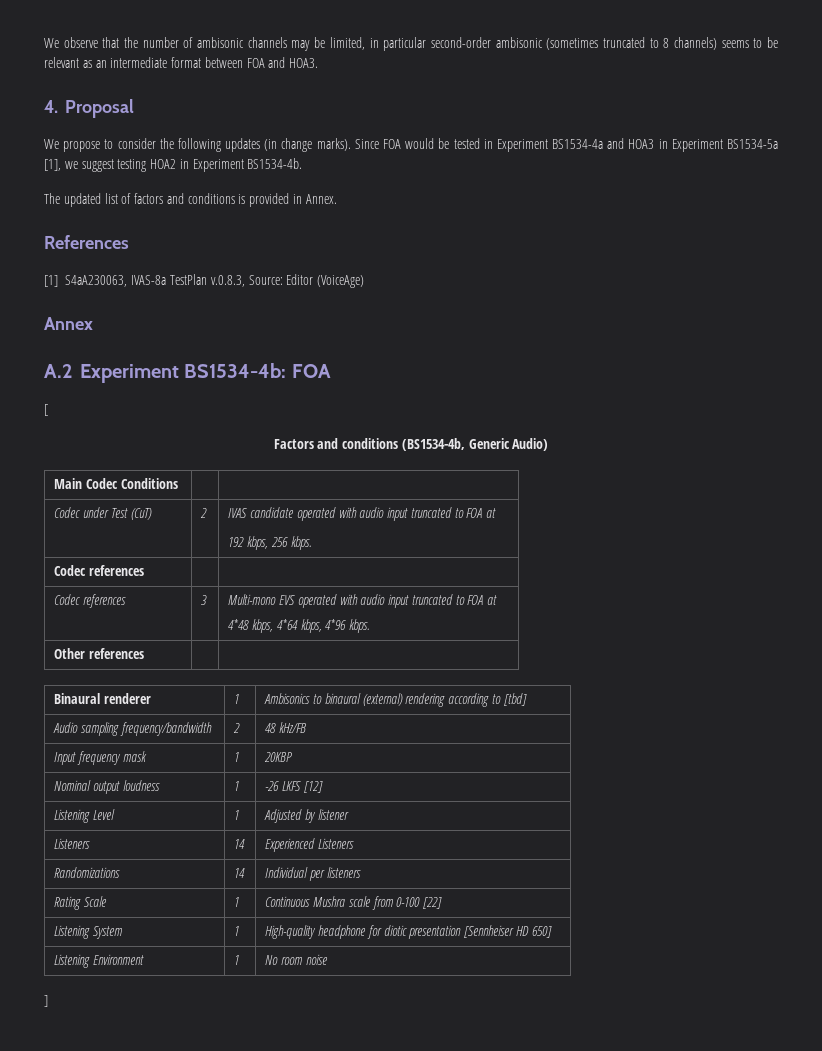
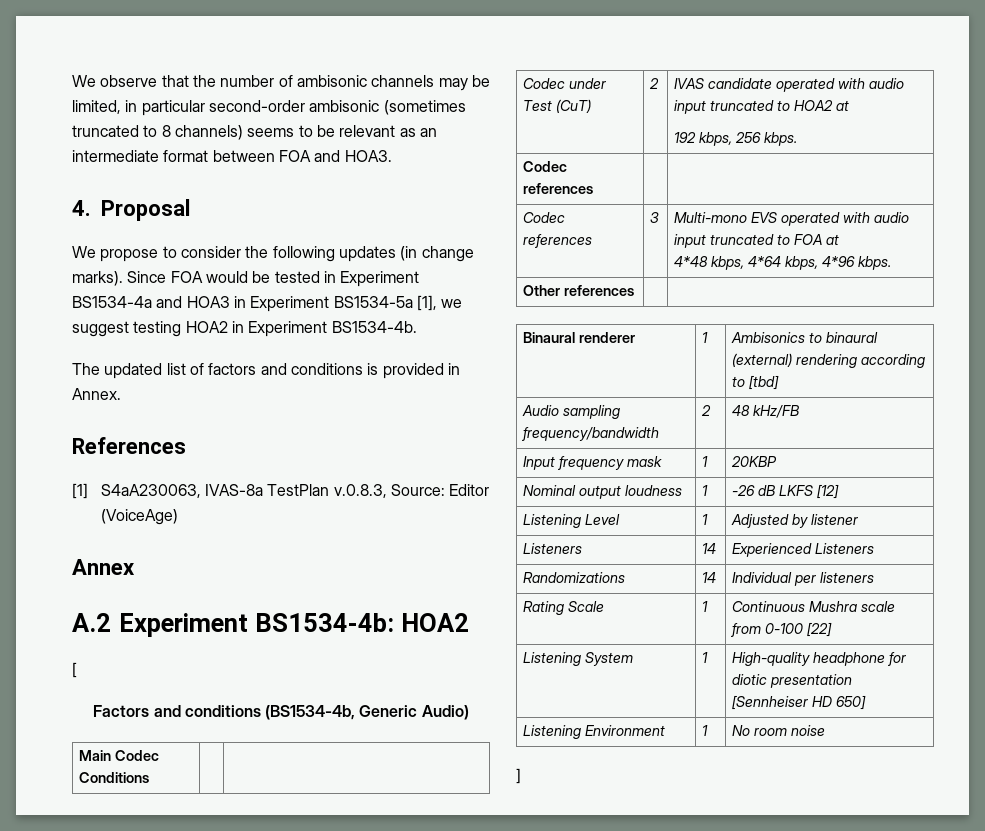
- A.2 Experiment BS1534-4b: FOA
+ A.2 Experiment BS1534-4b: HOA2
- Codec under Test (CuT) | 2 | IVAS candidate operated with audio input truncated to FOA at
+ Codec under Test (CuT) | 2 | IVAS candidate operated with audio input truncated to HOA2 at
- Nominal output loudness | 1 | -26 LKFS [12]
+ Nominal output loudness | 1 | -26 dB LKFS [12]

